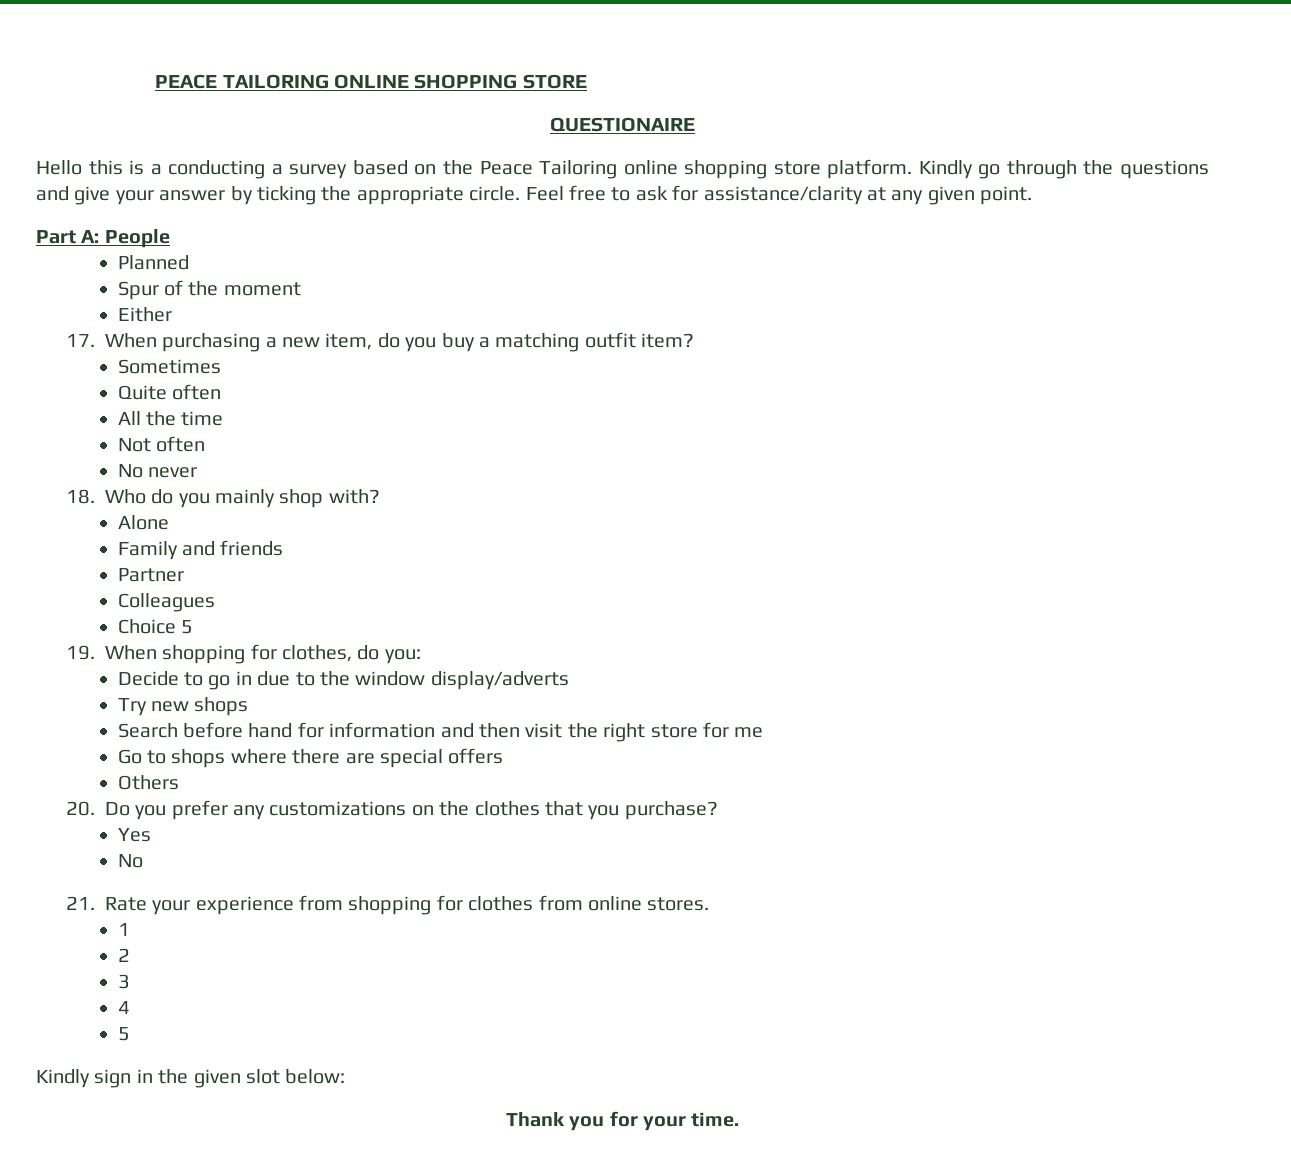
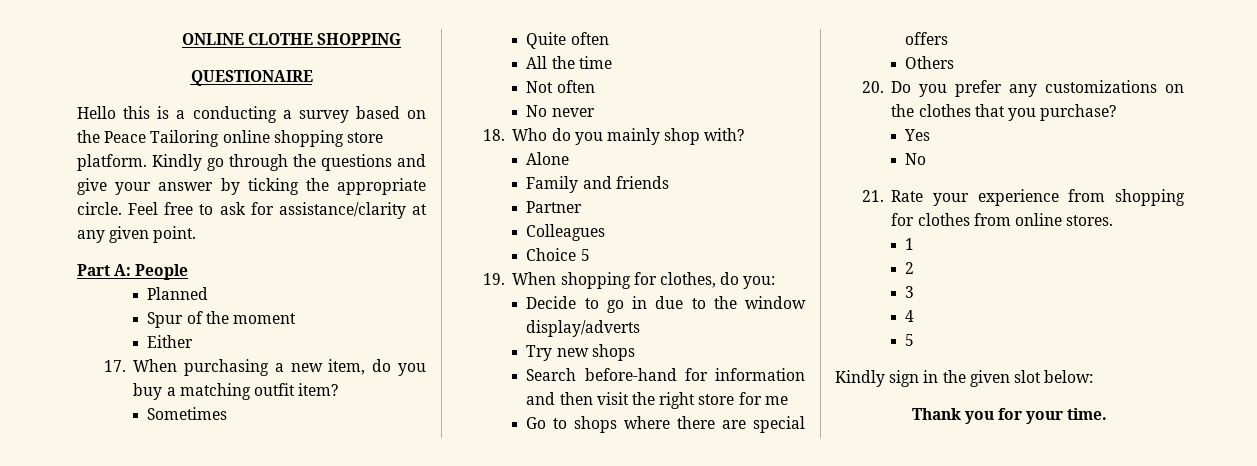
- PEACE TAILORING ONLINE SHOPPING STORE
+ ONLINE CLOTHE SHOPPING
- Search before hand for information and then visit the right store for me
+ Search before-hand for information and then visit the right store for me

